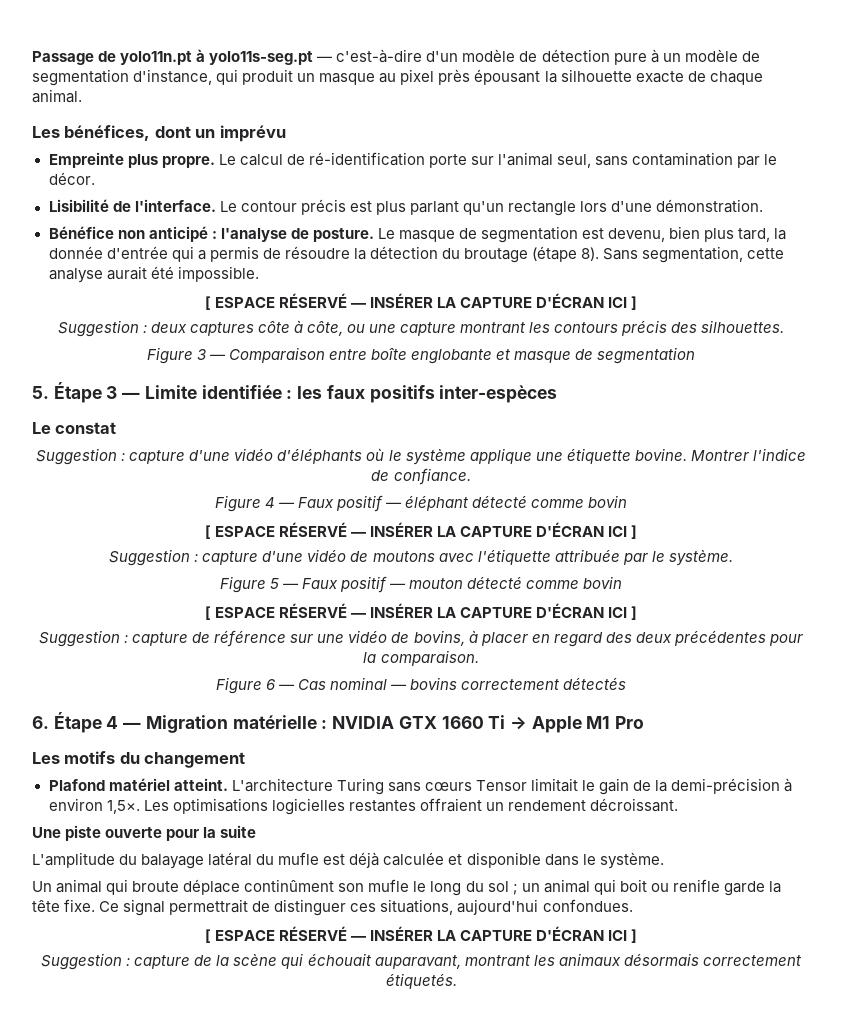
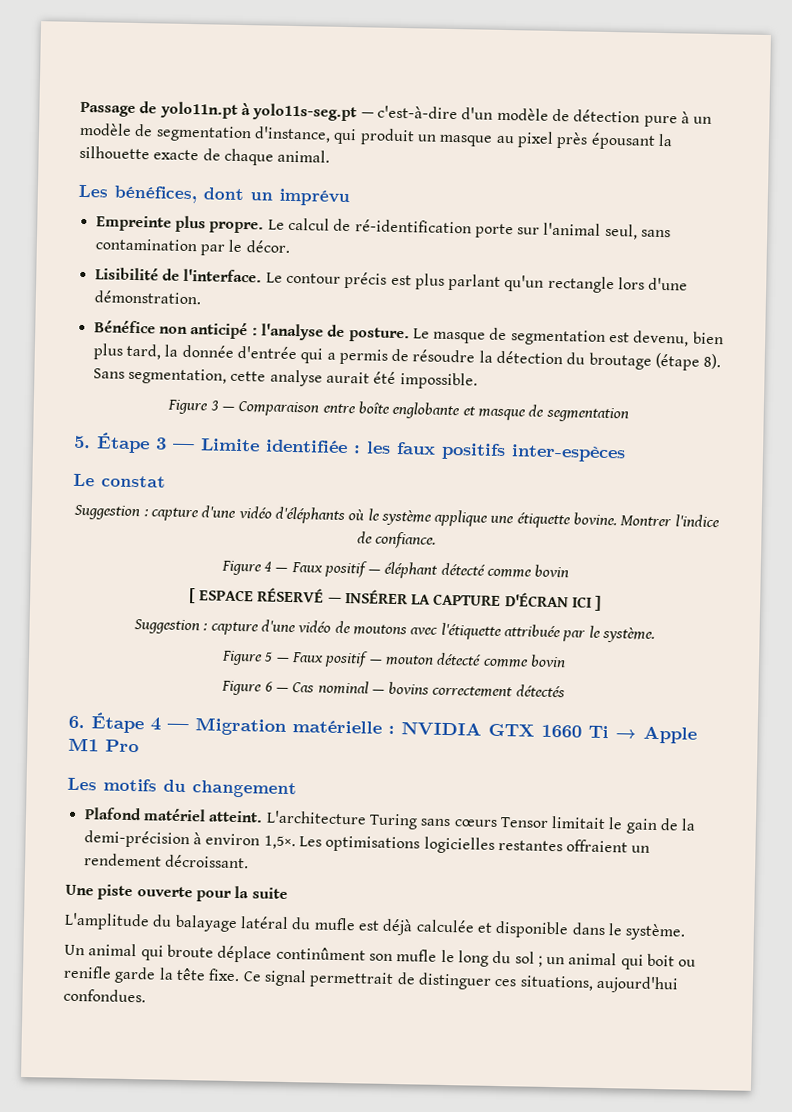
  Sans segmentation, cette analyse aurait été impossible.
- [ ESPACE RÉSERVÉ — INSÉRER LA CAPTURE D'ÉCRAN ICI ]
- Suggestion : deux captures côte à côte, ou une capture montrant les contours précis des silhouettes.
  Figure 5 — Faux positif — mouton détecté comme bovin
- [ ESPACE RÉSERVÉ — INSÉRER LA CAPTURE D'ÉCRAN ICI ]
- Suggestion : capture de référence sur une vidéo de bovins, à placer en regard des deux précédentes pour la comparaison.
  Ce signal permettrait de distinguer ces situations, aujourd'hui confondues.
- [ ESPACE RÉSERVÉ — INSÉRER LA CAPTURE D'ÉCRAN ICI ]
- Suggestion : capture de la scène qui échouait auparavant, montrant les animaux désormais correctement étiquetés.

